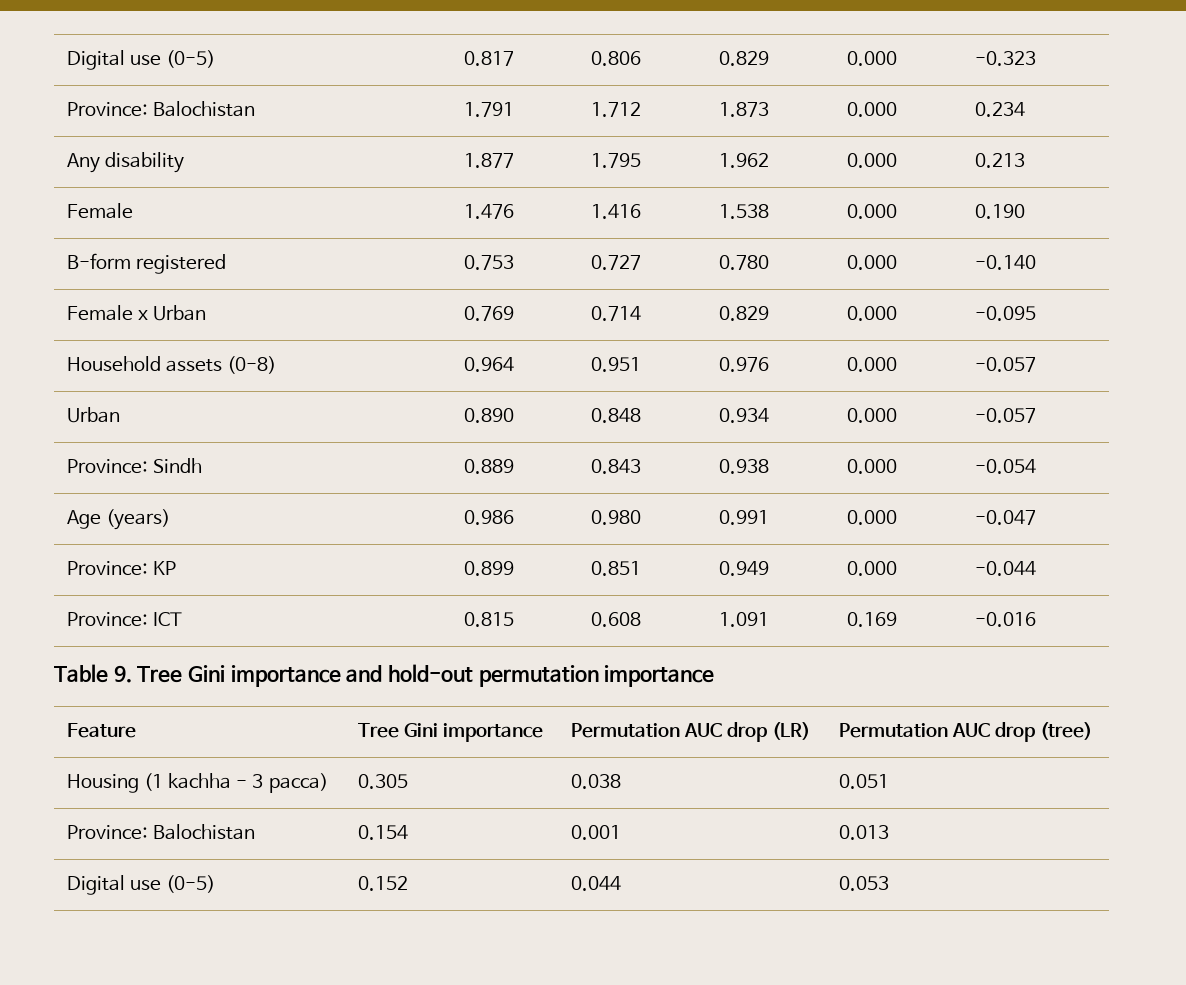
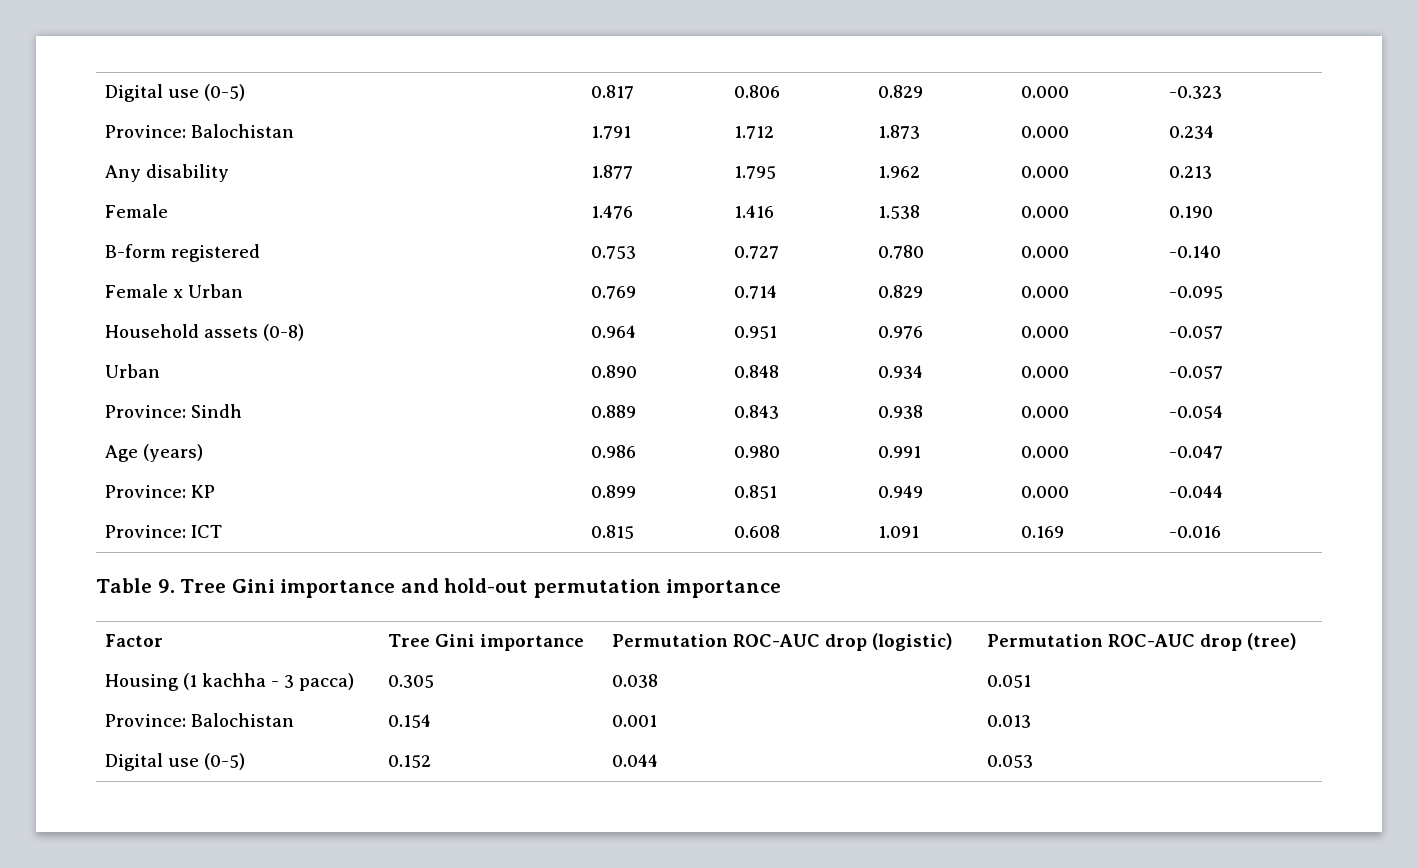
- Feature | Tree Gini importance | Permutation AUC drop (LR) | Permutation AUC drop (tree)
+ Factor | Tree Gini importance | Permutation ROC-AUC drop (logistic) | Permutation ROC-AUC drop (tree)

